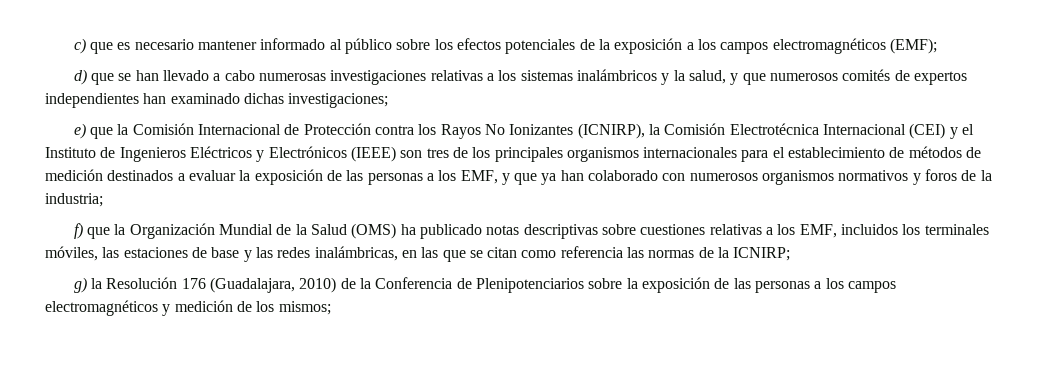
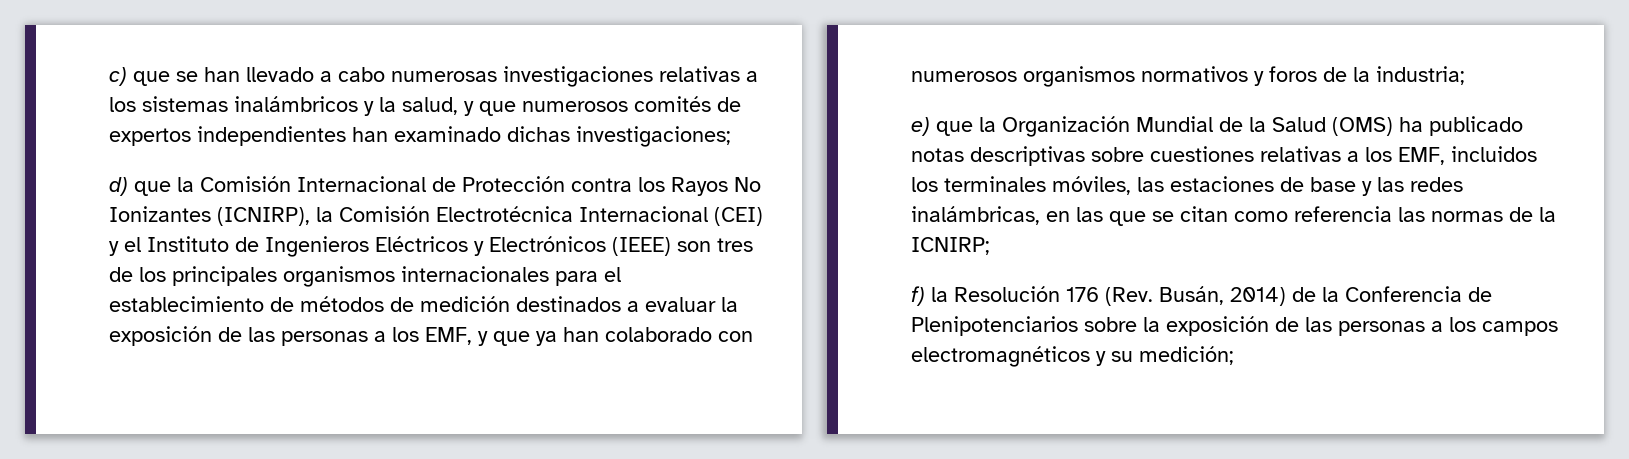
- c) que es necesario mantener informado al público sobre los efectos potenciales de la exposición a los campos electromagnéticos (EMF);
- d) que se han llevado a cabo numerosas investigaciones relativas a los sistemas inalámbricos y la salud, y que numerosos comités de expertos independientes han examinado dichas investigaciones;
+ c) que se han llevado a cabo numerosas investigaciones relativas a los sistemas inalámbricos y la salud, y que numerosos comités de expertos independientes han examinado dichas investigaciones;
- e) que la Comisión Internacional de Protección contra los Rayos No Ionizantes (ICNIRP), la Comisión Electrotécnica Internacional (CEI) y el Instituto de Ingenieros Eléctricos y Electrónicos (IEEE) son tres de los principales organismos internacionales para el establecimiento de métodos de medición destinados a evaluar la exposición de las personas a los EMF, y que ya han colaborado con numerosos organismos normativos y foros de la industria;
+ d) que la Comisión Internacional de Protección contra los Rayos No Ionizantes (ICNIRP), la Comisión Electrotécnica Internacional (CEI) y el Instituto de Ingenieros Eléctricos y Electrónicos (IEEE) son tres de los principales organismos internacionales para el establecimiento de métodos de medición destinados a evaluar la exposición de las personas a los EMF, y que ya han colaborado con numerosos organismos normativos y foros de la industria;
- f) que la Organización Mundial de la Salud (OMS) ha publicado notas descriptivas sobre cuestiones relativas a los EMF, incluidos los terminales móviles, las estaciones de base y las redes inalámbricas, en las que se citan como referencia las normas de la ICNIRP;
+ e) que la Organización Mundial de la Salud (OMS) ha publicado notas descriptivas sobre cuestiones relativas a los EMF, incluidos los terminales móviles, las estaciones de base y las redes inalámbricas, en las que se citan como referencia las normas de la ICNIRP;
- g) la Resolución 176 (Guadalajara, 2010) de la Conferencia de Plenipotenciarios sobre la exposición de las personas a los campos electromagnéticos y medición de los mismos;
+ f) la Resolución 176 (Rev. Busán, 2014) de la Conferencia de Plenipotenciarios sobre la exposición de las personas a los campos electromagnéticos y su medición;

